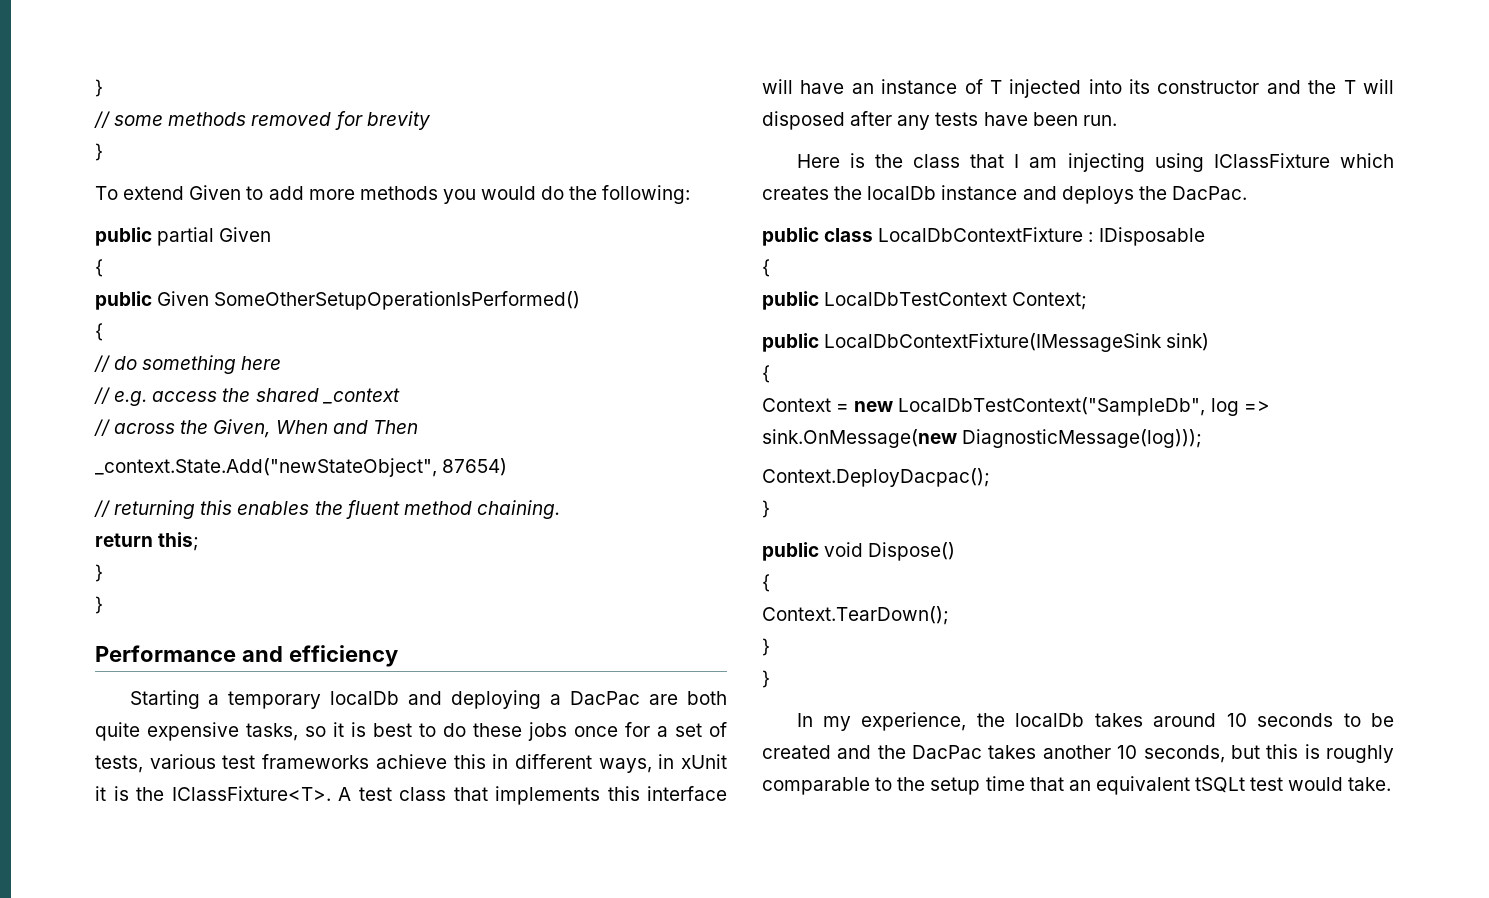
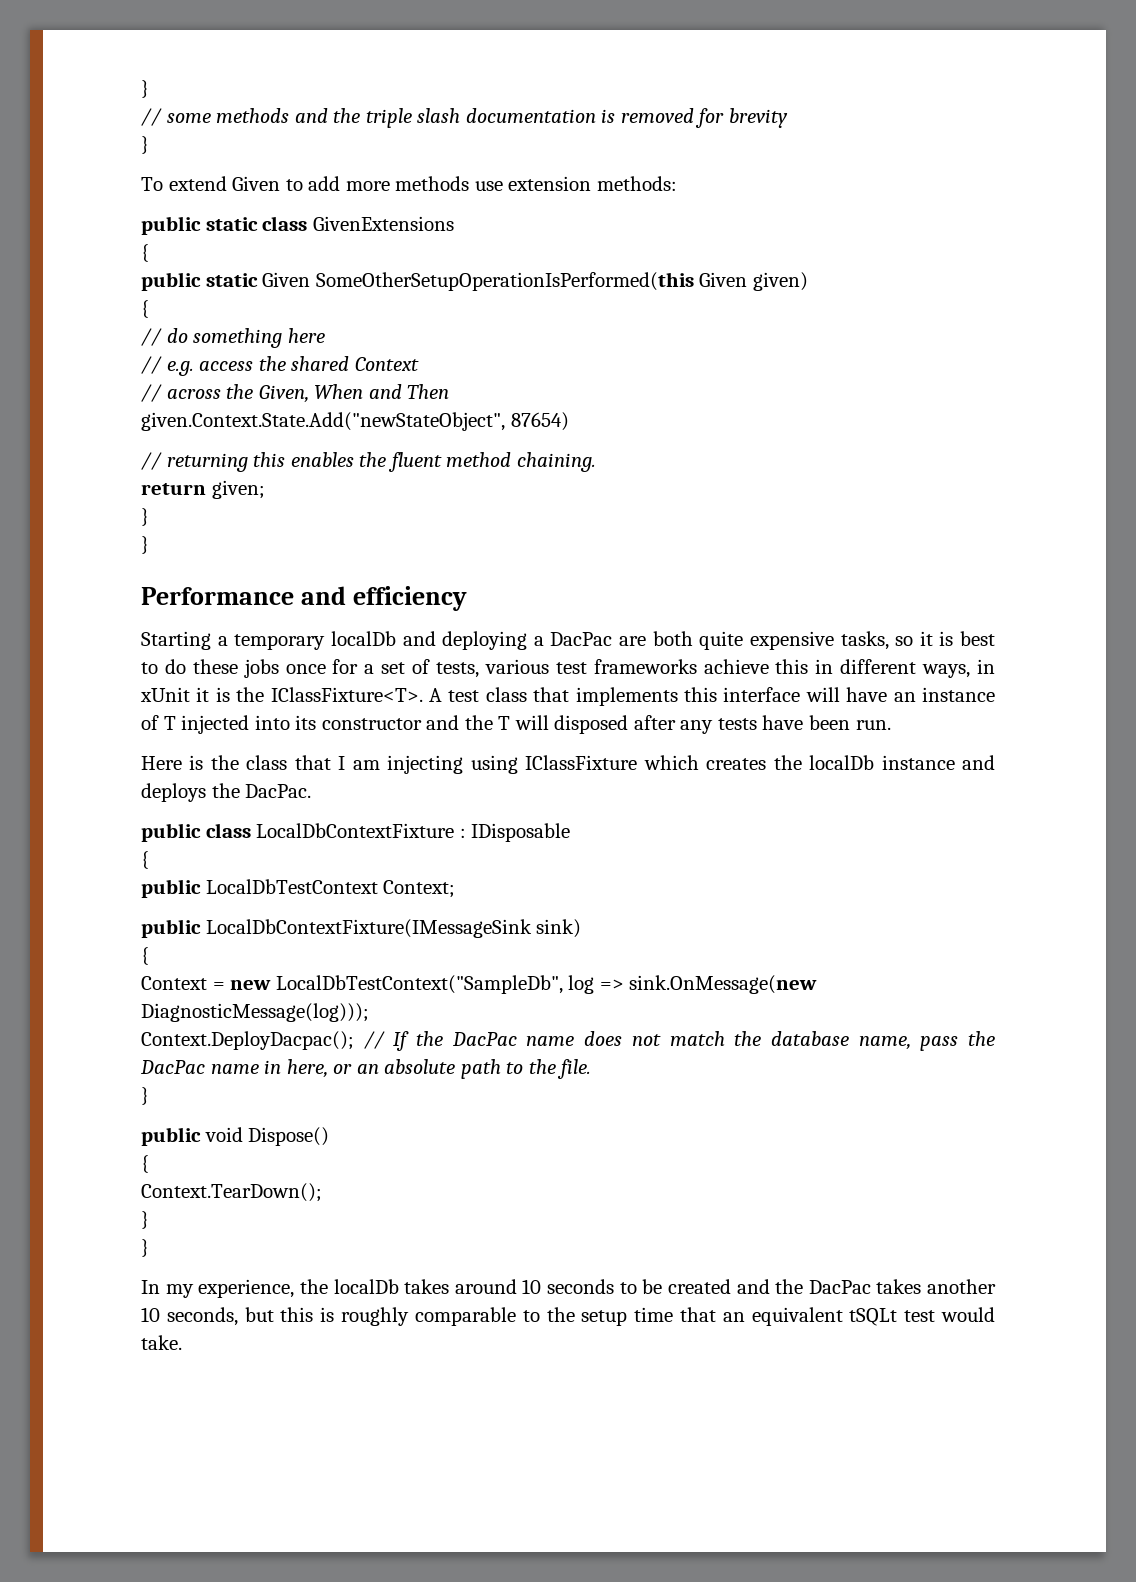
- // some methods removed for brevity
+ // some methods and the triple slash documentation is removed for brevity
- To extend Given to add more methods you would do the following:
- public partial Given
+ To extend Given to add more methods use extension methods:
+ public static class GivenExtensions
  {
- public Given SomeOtherSetupOperationIsPerformed()
+ public static Given SomeOtherSetupOperationIsPerformed(this Given given)
- // e.g. access the shared _context
+ // e.g. access the shared Context
- _context.State.Add("newStateObject", 87654)
+ given.Context.State.Add("newStateObject", 87654)
- return this;
+ return given;
- Context.DeployDacpac();
+ Context.DeployDacpac(); // If the DacPac name does not match the database name, pass the DacPac name in here, or an absolute path to the file.

